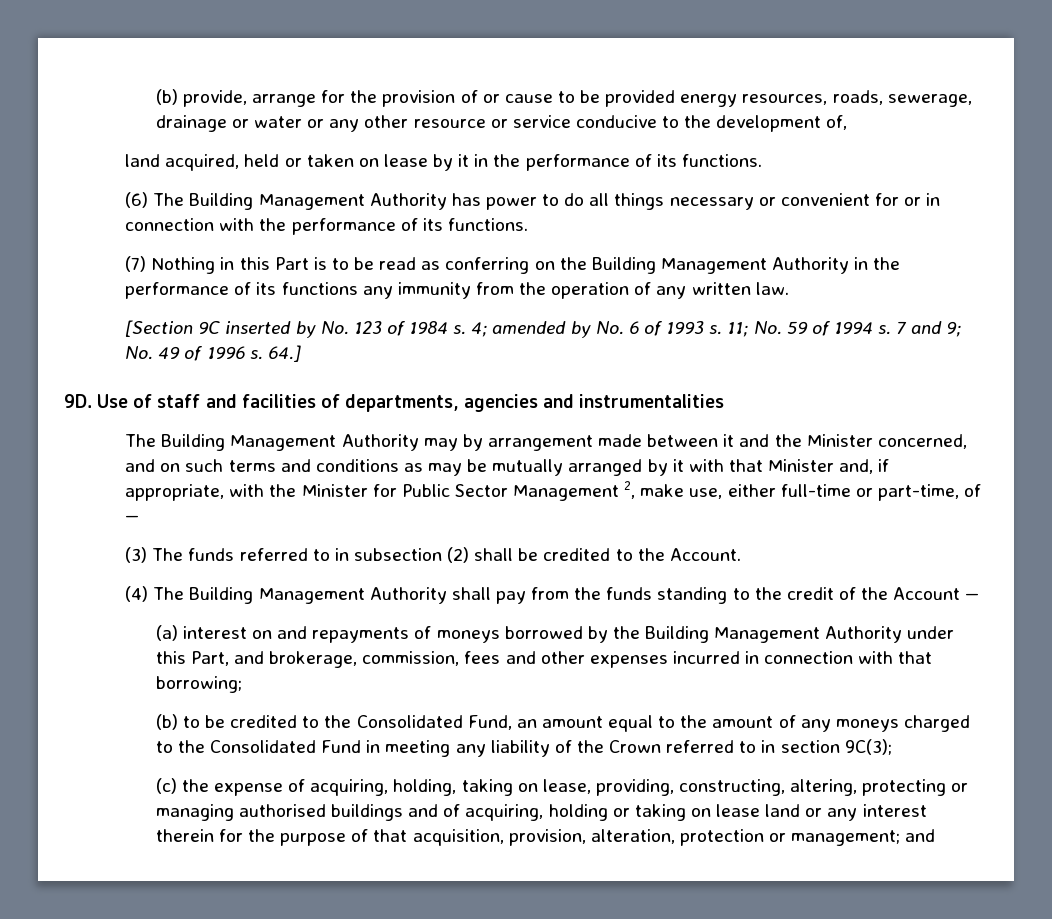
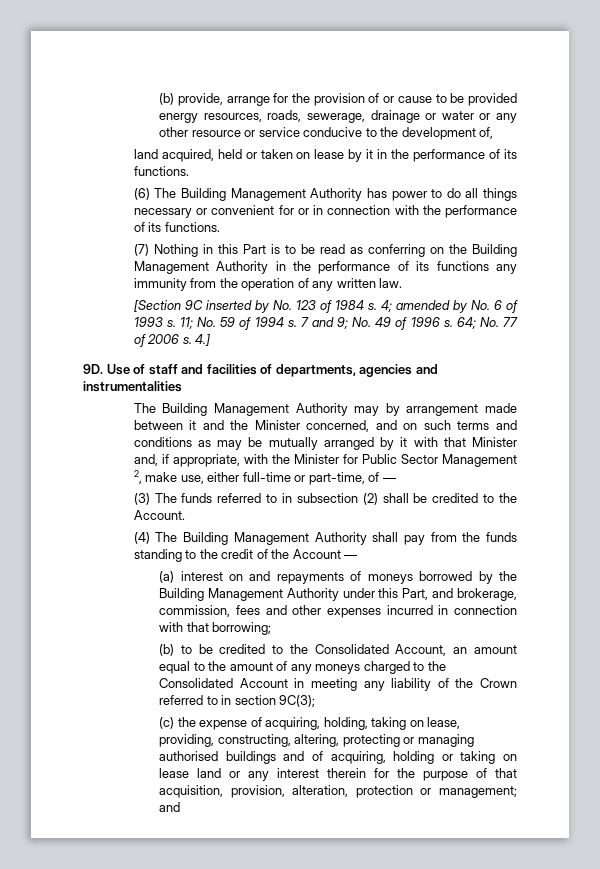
- 64.]
+ 64; No. 77 of 2006 s. 4.]
- (b) to be credited to the Consolidated Fund, an amount equal to the amount of any moneys charged to the Consolidated Fund in meeting any liability of the Crown referred to in section 9C(3);
+ (b) to be credited to the Consolidated Account, an amount equal to the amount of any moneys charged to the Consolidated Account in meeting any liability of the Crown referred to in section 9C(3);

